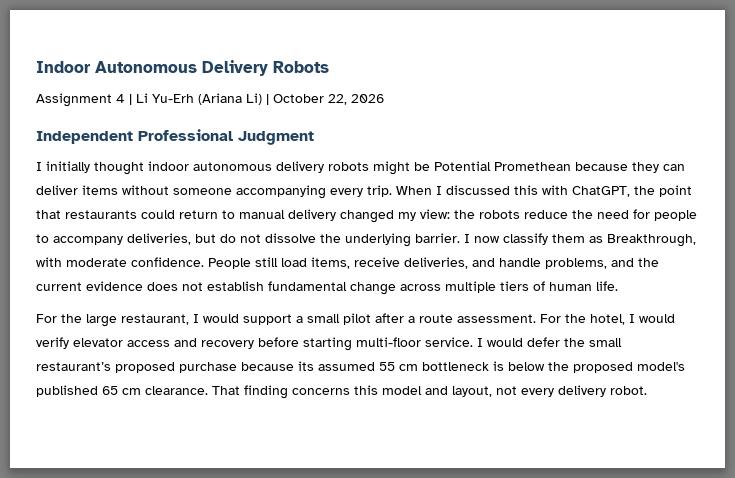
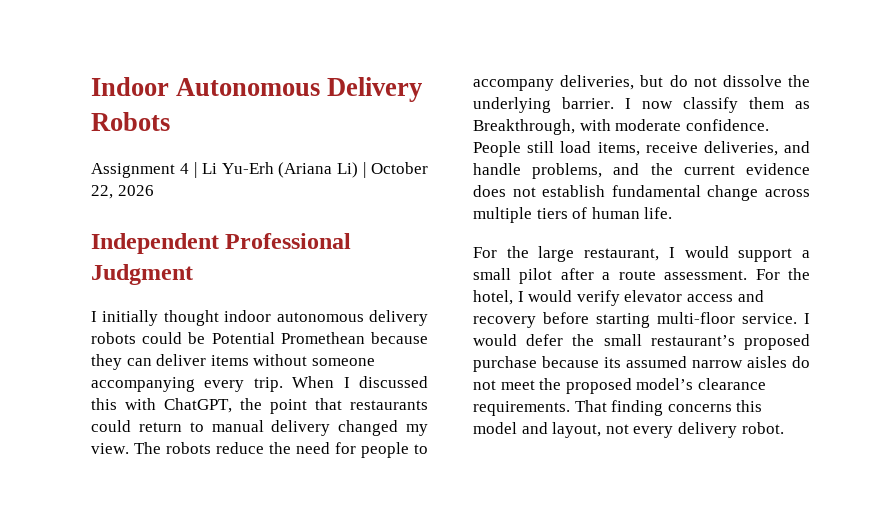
- I initially thought indoor autonomous delivery robots might be Potential Promethean because they can deliver items without someone accompanying every trip.
+ I initially thought indoor autonomous delivery robots could be Potential Promethean because they can deliver items without someone accompanying every trip.
- When I discussed this with ChatGPT, the point that restaurants could return to manual delivery changed my view: the robots reduce the need for people to accompany deliveries, but do not dissolve the underlying barrier.
+ When I discussed this with ChatGPT, the point that restaurants could return to manual delivery changed my view. The robots reduce the need for people to accompany deliveries, but do not dissolve the underlying barrier.
- I would defer the small restaurant’s proposed purchase because its assumed 55 cm bottleneck is below the proposed model's published 65 cm clearance.
+ I would defer the small restaurant’s proposed purchase because its assumed narrow aisles do not meet the proposed model’s clearance requirements.

